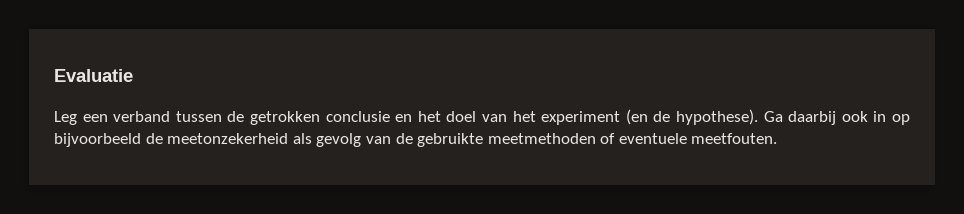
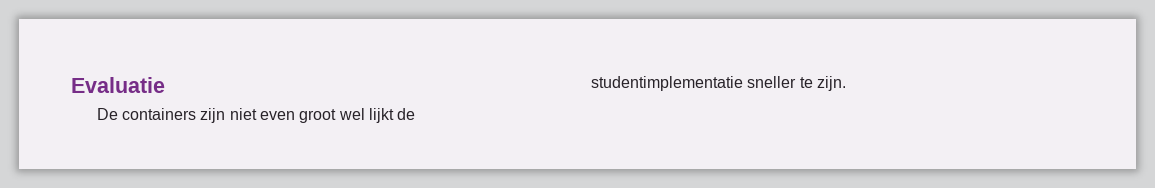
- Leg een verband tussen de getrokken conclusie en het doel van het experiment (en de hypothese). Ga daarbij ook in op bijvoorbeeld de meetonzekerheid als gevolg van de gebruikte meetmethoden of eventuele meetfouten.
+ De containers zijn niet even groot wel lijkt de studentimplementatie sneller te zijn.

